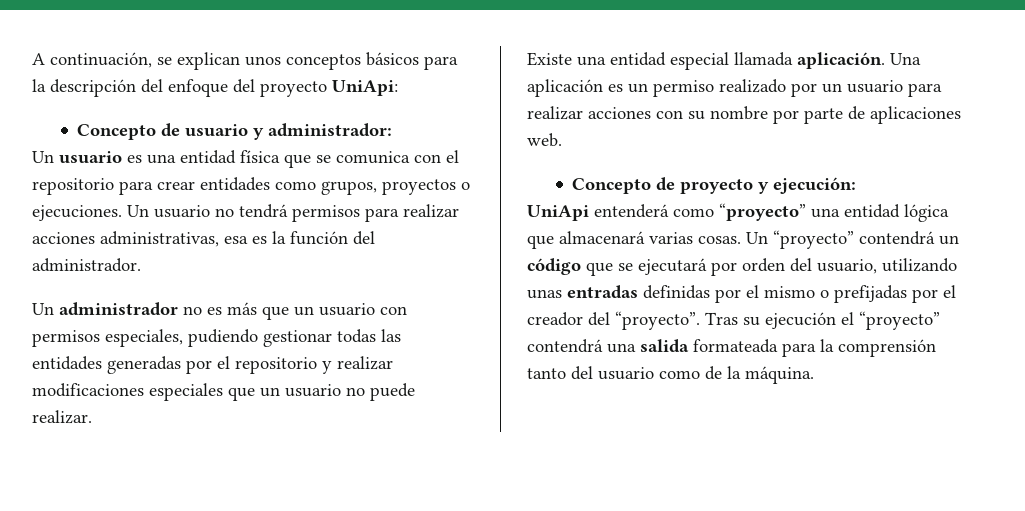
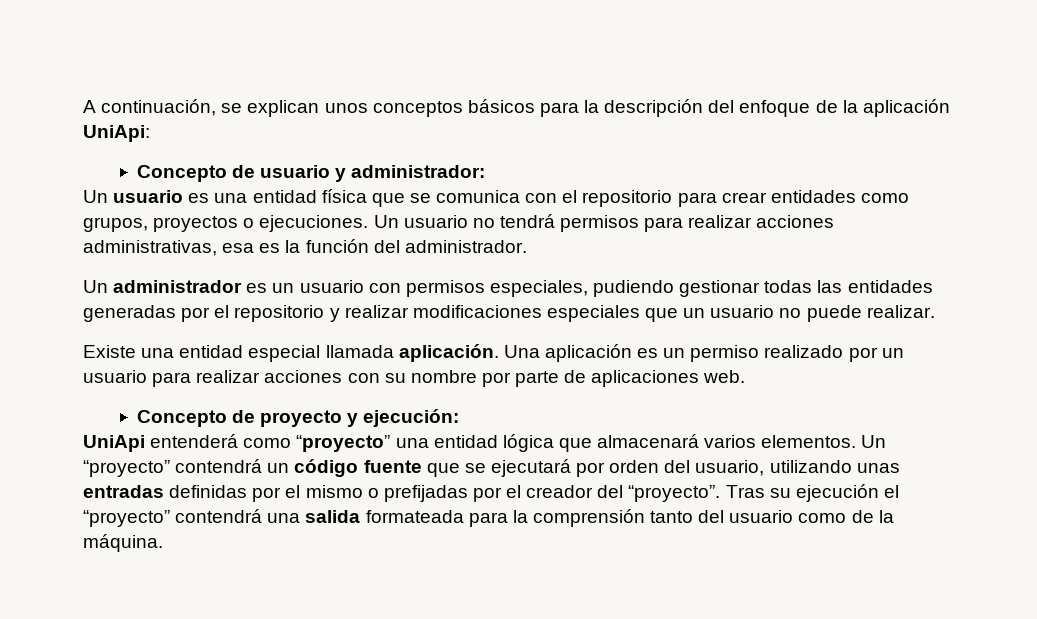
- A continuación, se explican unos conceptos básicos para la descripción del enfoque del proyecto UniApi:
+ A continuación, se explican unos conceptos básicos para la descripción del enfoque de la aplicación UniApi:
- Un administrador no es más que un usuario con permisos especiales, pudiendo gestionar todas las entidades generadas por el repositorio y realizar modificaciones especiales que un usuario no puede realizar.
+ Un administrador es un usuario con permisos especiales, pudiendo gestionar todas las entidades generadas por el repositorio y realizar modificaciones especiales que un usuario no puede realizar.
- UniApi entenderá como “proyecto” una entidad lógica que almacenará varias cosas.
+ UniApi entenderá como “proyecto” una entidad lógica que almacenará varios elementos.
- Un “proyecto” contendrá un código que se ejecutará por orden del usuario, utilizando unas entradas definidas por el mismo o prefijadas por el creador del “proyecto”.
+ Un “proyecto” contendrá un código fuente que se ejecutará por orden del usuario, utilizando unas entradas definidas por el mismo o prefijadas por el creador del “proyecto”.

